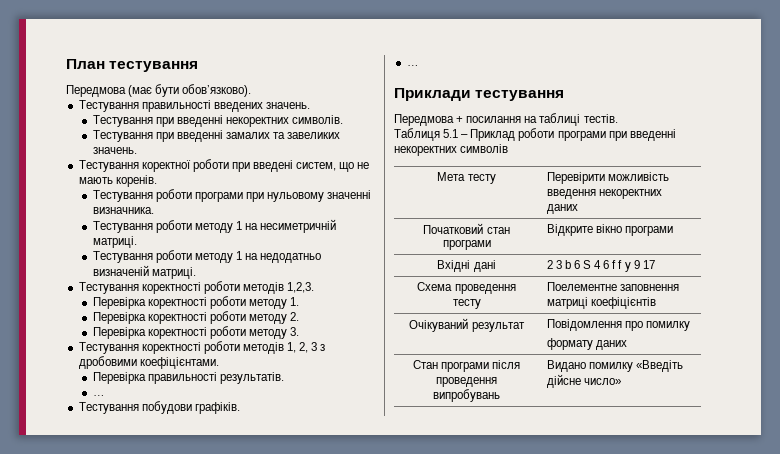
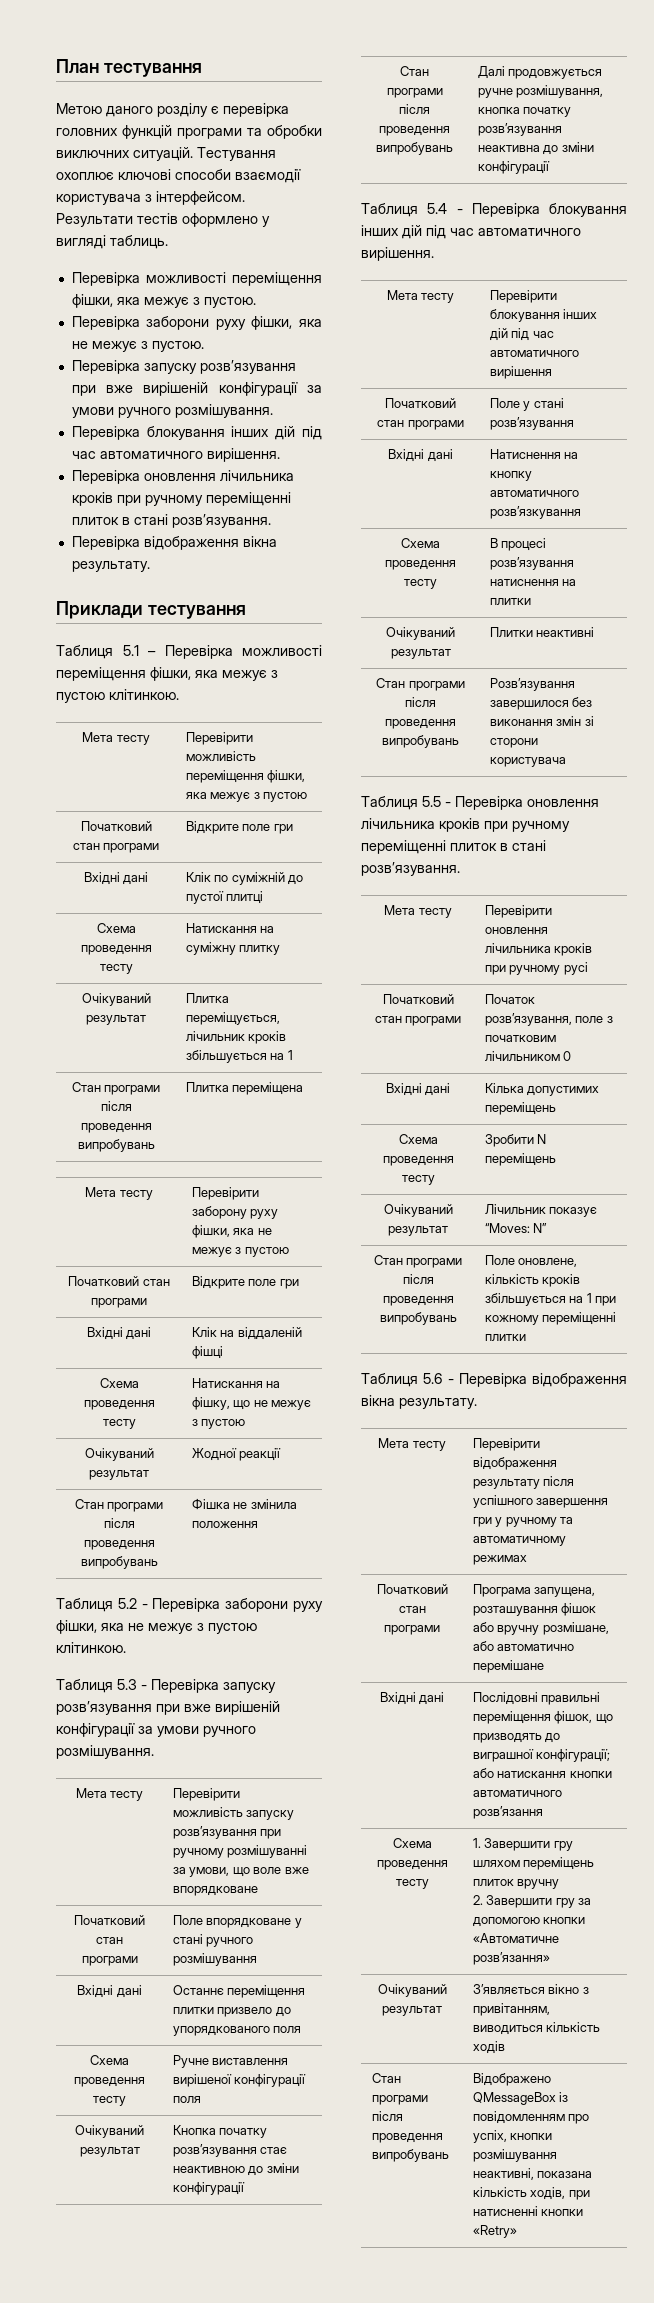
- Передмова (має бути обов’язково).
- Тестування правильності введених значень.
- Тестування при введенні некоректних символів.
- Тестування при введенні замалих та завеликих значень.
- Тестування коректної роботи при введені систем, що не мають коренів.
- Тестування роботи програми при нульовому значенні визначника.
- Тестування роботи методу 1 на несиметричній матриці.
- Тестування роботи методу 1 на недодатньо визначеній матриці.
- Тестування коректності роботи методів 1,2,3.
- Перевірка коректності роботи методу 1.
- Перевірка коректності роботи методу 2.
- Перевірка коректності роботи методу 3.
- Тестування коректності роботи методів 1, 2, 3 з дробовими коефіцієнтами.
- Перевірка правильності результатів.
- …
- Тестування побудови графіків.
- …
+ Метою даного розділу є перевірка головних функцій програми та обробки виключних ситуацій. Тестування охоплює ключові способи взаємодії користувача з інтерфейсом. Результати тестів оформлено у вигляді таблиць.
+ Перевірка можливості переміщення фішки, яка межує з пустою.
+ Перевірка заборони руху фішки, яка не межує з пустою.
+ Перевірка запуску розв’язування при вже вирішеній конфігурації за умови ручного розмішування.
+ Перевірка блокування інших дій під час автоматичного вирішення.
+ Перевірка оновлення лічильника кроків при ручному переміщенні плиток в стані розв’язування.
+ Перевірка відображення вікна результату.
  Приклади тестування
- Передмова + посилання на таблиці тестів.
- Таблиця 5.1 – Приклад роботи програми при введенні некоректних символів
- Мета тесту | Перевірити можливість введення некоректних даних
- Початковий стан програми | Відкрите вікно програми
- Вхідні дані | 2 3 b 6 S 4 6 f f y 9 17
- Схема проведення тесту | Поелементне заповнення матриці коефіцієнтів
- Очікуваний результат | Повідомлення про помилку
- формату даних
- Стан програми після проведення випробувань | Видано помилку «Введіть дійсне число»
+ Таблиця 5.1 – Перевірка можливості переміщення фішки, яка межує з пустою клітинкою.
+ Мета тесту | Перевірити можливість переміщення фішки, яка межує з пустою
+ Початковий стан програми | Відкрите поле гри
+ Вхідні дані | Клік по суміжній до пустої плитці
+ Схема проведення тесту | Натискання на суміжну плитку
+ Очікуваний результат | Плитка переміщується, лічильник кроків збільшується на 1
+ Стан програми після проведення випробувань | Плитка переміщена
+ Мета тесту | Перевірити заборону руху фішки, яка не межує з пустою
+ Початковий стан програми | Відкрите поле гри
+ Вхідні дані | Клік на віддаленій фішці
+ Схема проведення тесту | Натискання на фішку, що не межує з пустою
+ Очікуваний результат | Жодної реакції
+ Стан програми після проведення випробувань | Фішка не змінила положення
+ Таблиця 5.2 - Перевірка заборони руху фішки, яка не межує з пустою клітинкою.
+ Таблиця 5.3 - Перевірка запуску розв’язування при вже вирішеній конфігурації за умови ручного розмішування.
+ Мета тесту | Перевірити можливість запуску розв’язування при ручному розмішуванні за умови, що воле вже впорядковане
+ Початковий стан програми | Поле впорядковане у стані ручного розмішування
+ Вхідні дані | Останнє переміщення плитки призвело до упорядкованого поля
+ Схема проведення тесту | Ручне виставлення вирішеної конфігурації поля
+ Очікуваний результат | Кнопка початку розв’язування стає неактивною до зміни конфігурації
+ Стан програми після проведення випробувань | Далі продовжується ручне розмішування, кнопка початку розв’язування неактивна до зміни конфігурації
+ Таблиця 5.4 - Перевірка блокування інших дій під час автоматичного вирішення.
+ Мета тесту | Перевірити блокування інших дій під час автоматичного вирішення
+ Початковий стан програми | Поле у стані розв’язування
+ Вхідні дані | Натиснення на кнопку автоматичного розв’язкування
+ Схема проведення тесту | В процесі розв’язування натиснення на плитки
+ Очікуваний результат | Плитки неактивні
+ Стан програми після проведення випробувань | Розв’язування завершилося без виконання змін зі сторони користувача
+ Таблиця 5.5 - Перевірка оновлення лічильника кроків при ручному переміщенні плиток в стані розв’язування.
+ Мета тесту | Перевірити оновлення лічильника кроків при ручному русі
+ Початковий стан програми | Початок розв’язування, поле з початковим лічильником 0
+ Вхідні дані | Кілька допустимих переміщень
+ Схема проведення тесту | Зробити N переміщень
+ Очікуваний результат | Лічильник показує “Moves: N”
+ Стан програми після проведення випробувань | Поле оновлене, кількість кроків збільшується на 1 при кожному переміщенні плитки
+ Таблиця 5.6 - Перевірка відображення вікна результату.
+ Мета тесту | Перевірити відображення результату після успішного завершення гри у ручному та автоматичному режимах
+ Початковий стан програми | Програма запущена, розташування фішок або вручну розмішане, або автоматично перемішане
+ Вхідні дані | Послідовні правильні переміщення фішок, що призводять до виграшної конфігурації; або натискання кнопки автоматичного розв’язання
+ Схема проведення тесту | 1. Завершити гру шляхом переміщень плиток вручну
+ 2. Завершити гру за допомогою кнопки «Автоматичне розв’язання»
+ Очікуваний результат | З’являється вікно з привітанням, виводиться кількість ходів
+ Стан програми після проведення випробувань | Відображено QMessageBox із повідомленням про успіх, кнопки розмішування неактивні, показана кількість ходів, при натисненні кнопки «Retry»

